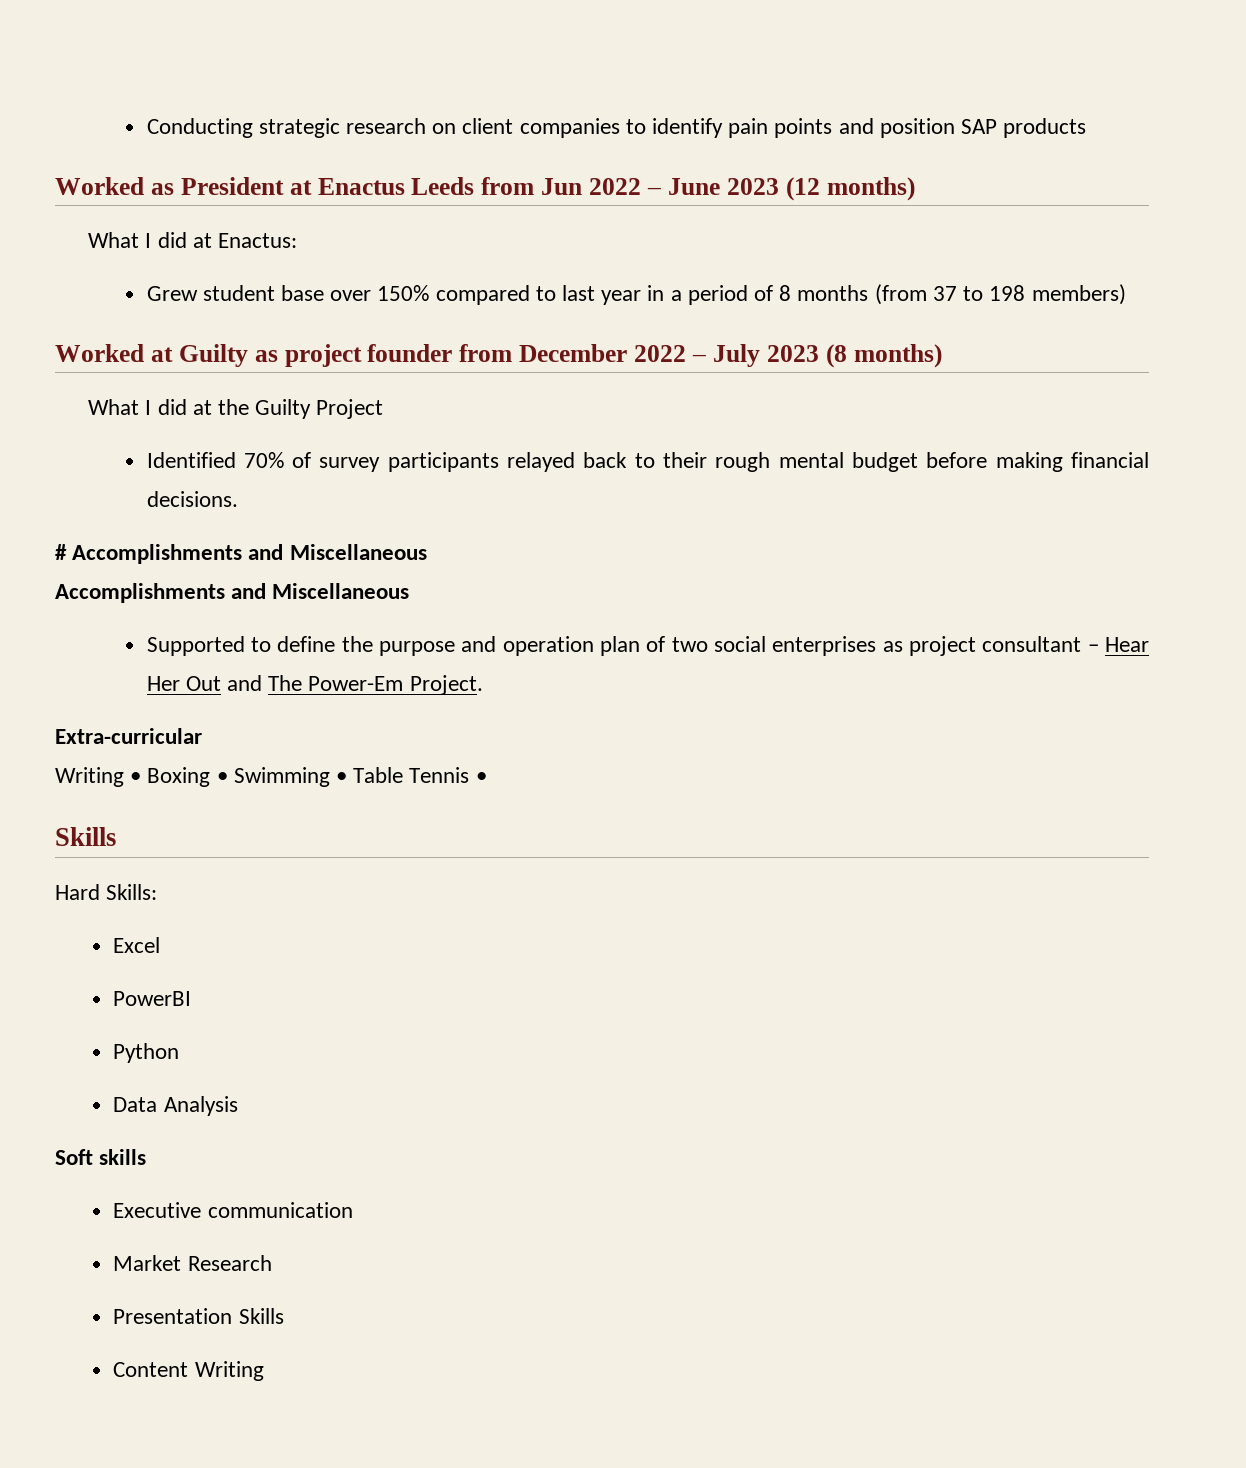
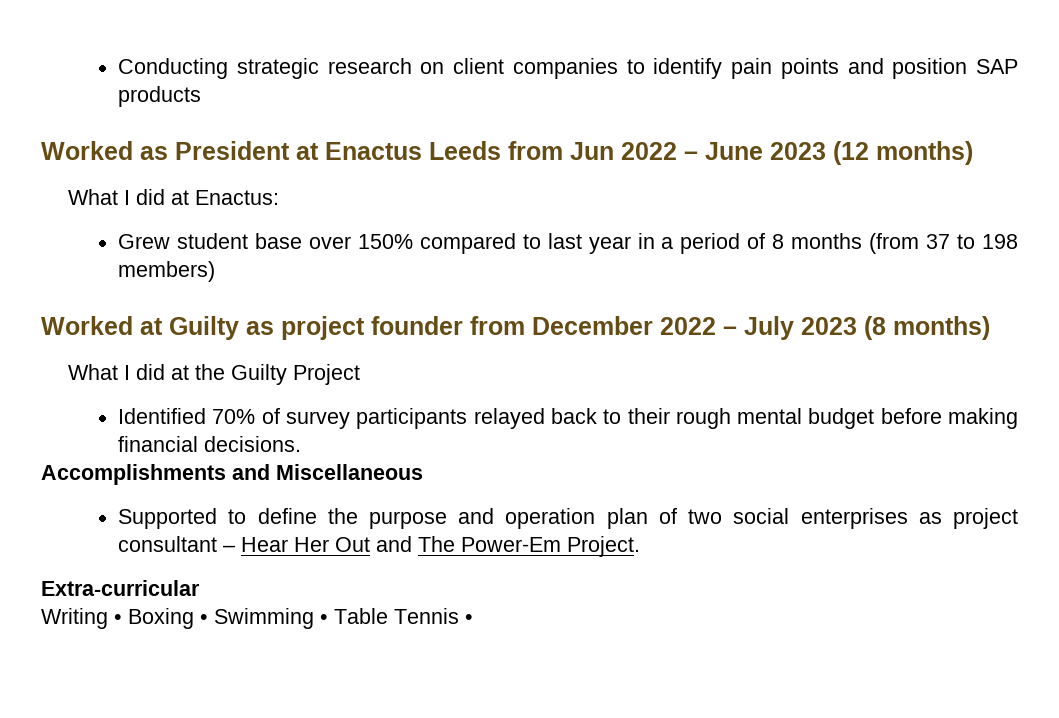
- # Accomplishments and Miscellaneous
  Writing • Boxing • Swimming • Table Tennis •
- Skills
- Hard Skills:
- Excel
- PowerBI
- Python
- Data Analysis
- Soft skills
- Executive communication
- Market Research
- Presentation Skills
- Content Writing

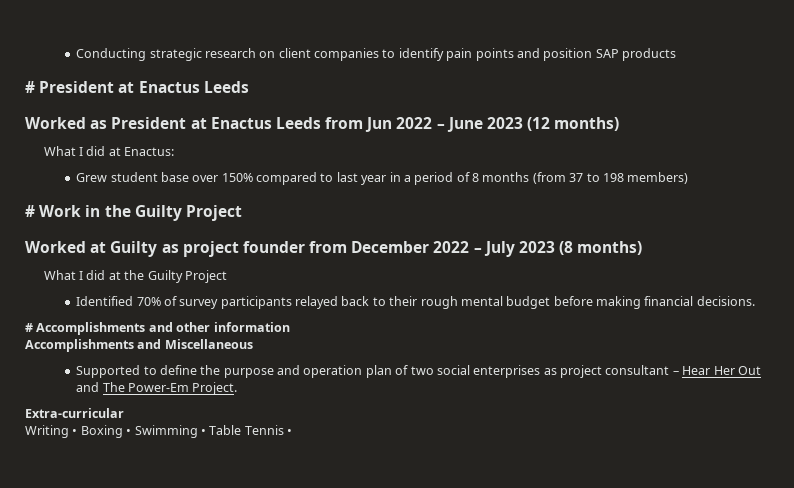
+ # President at Enactus Leeds
+ # Work in the Guilty Project
+ # Accomplishments and other information

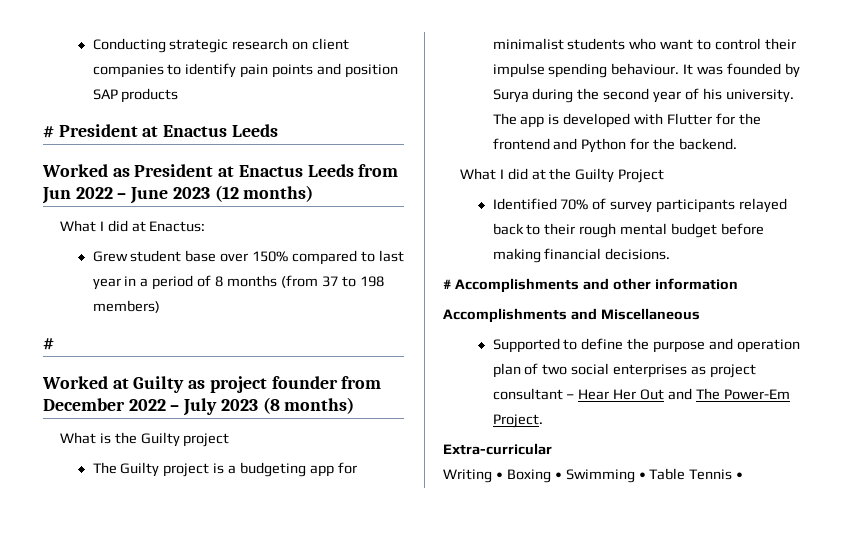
  Grew student base over 150% compared to last year in a period of 8 months (from 37 to 198 members)
- # Work in the Guilty Project
+ #
+ What is the Guilty project
+ The Guilty project is a budgeting app for minimalist students who want to control their impulse spending behaviour. It was founded by Surya during the second year of his university. The app is developed with Flutter for the frontend and Python for the backend.

